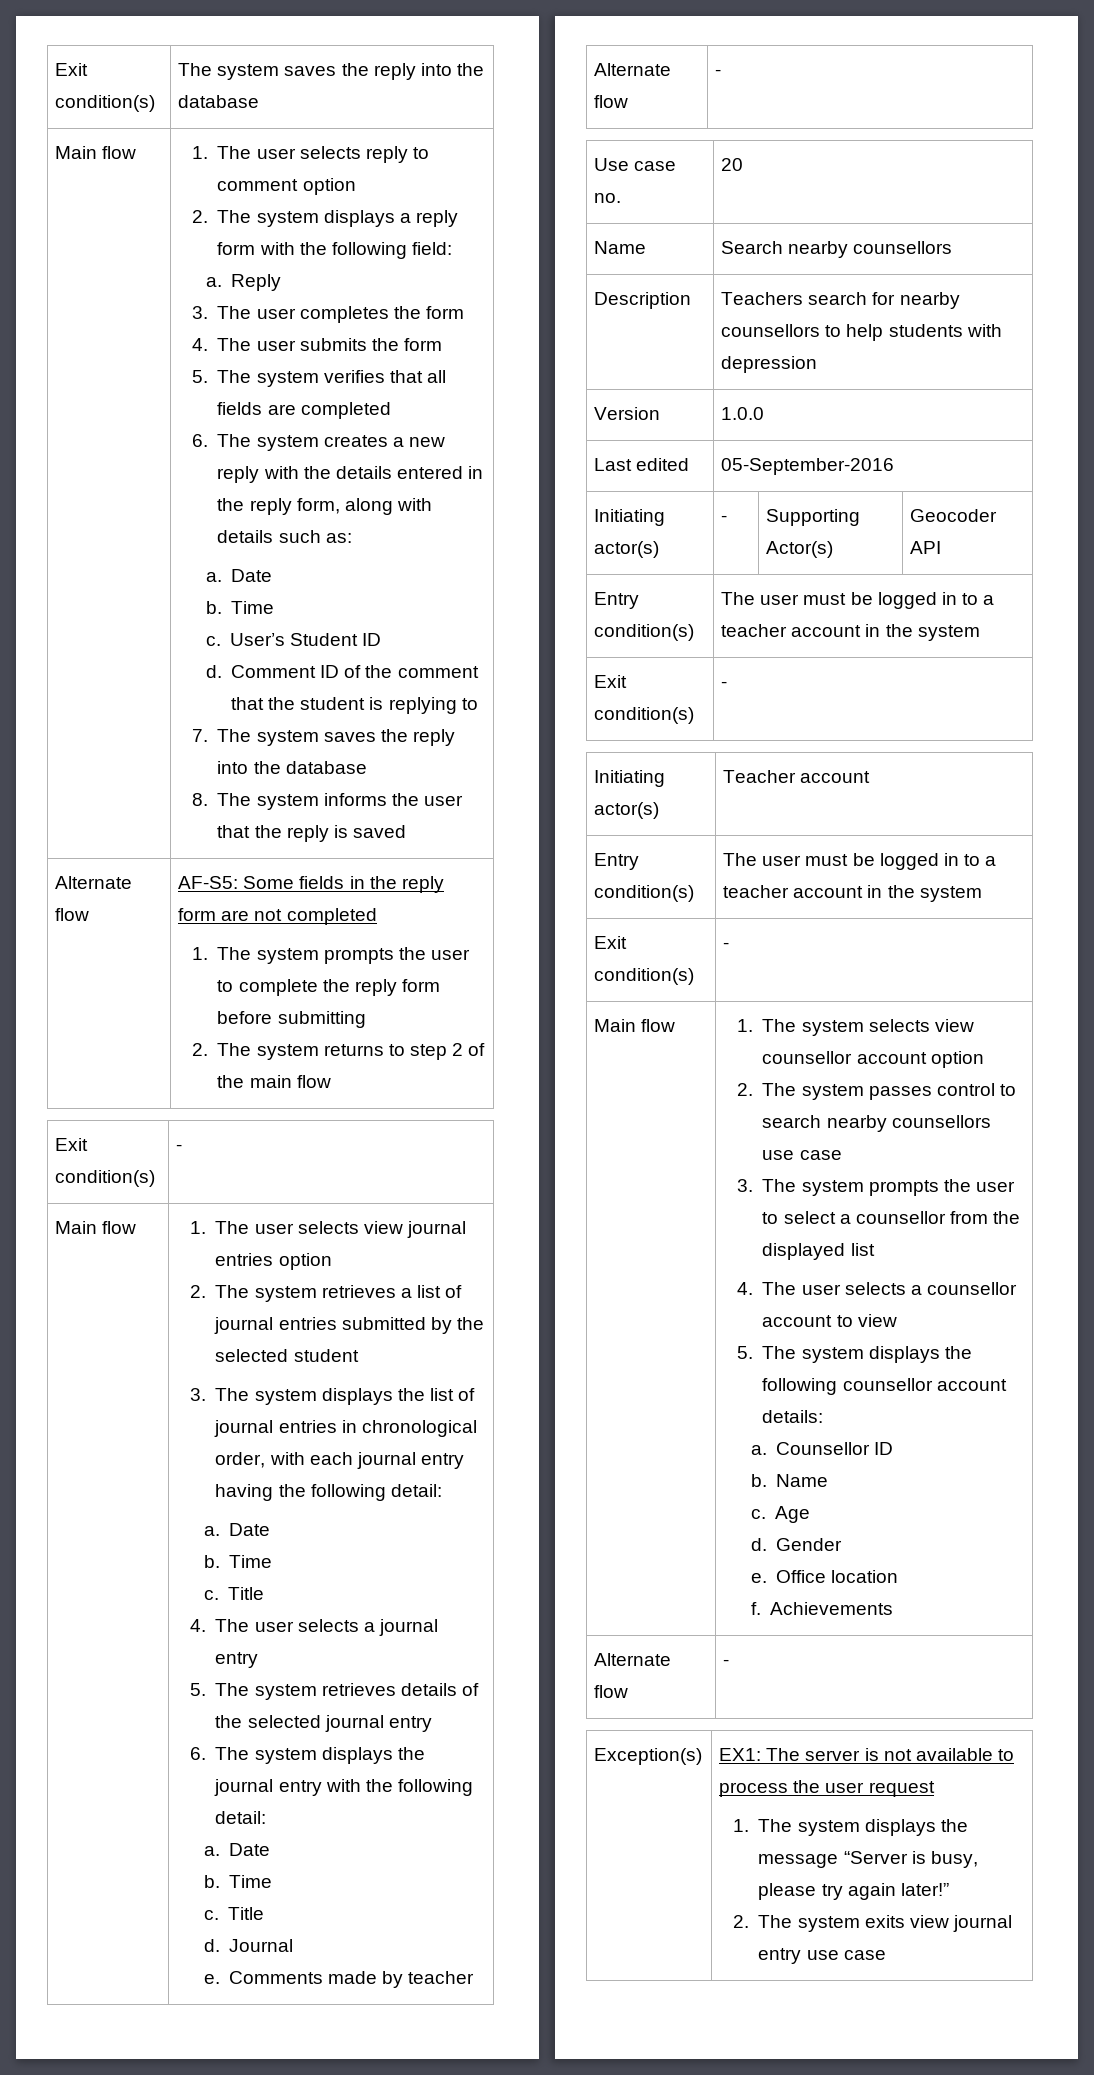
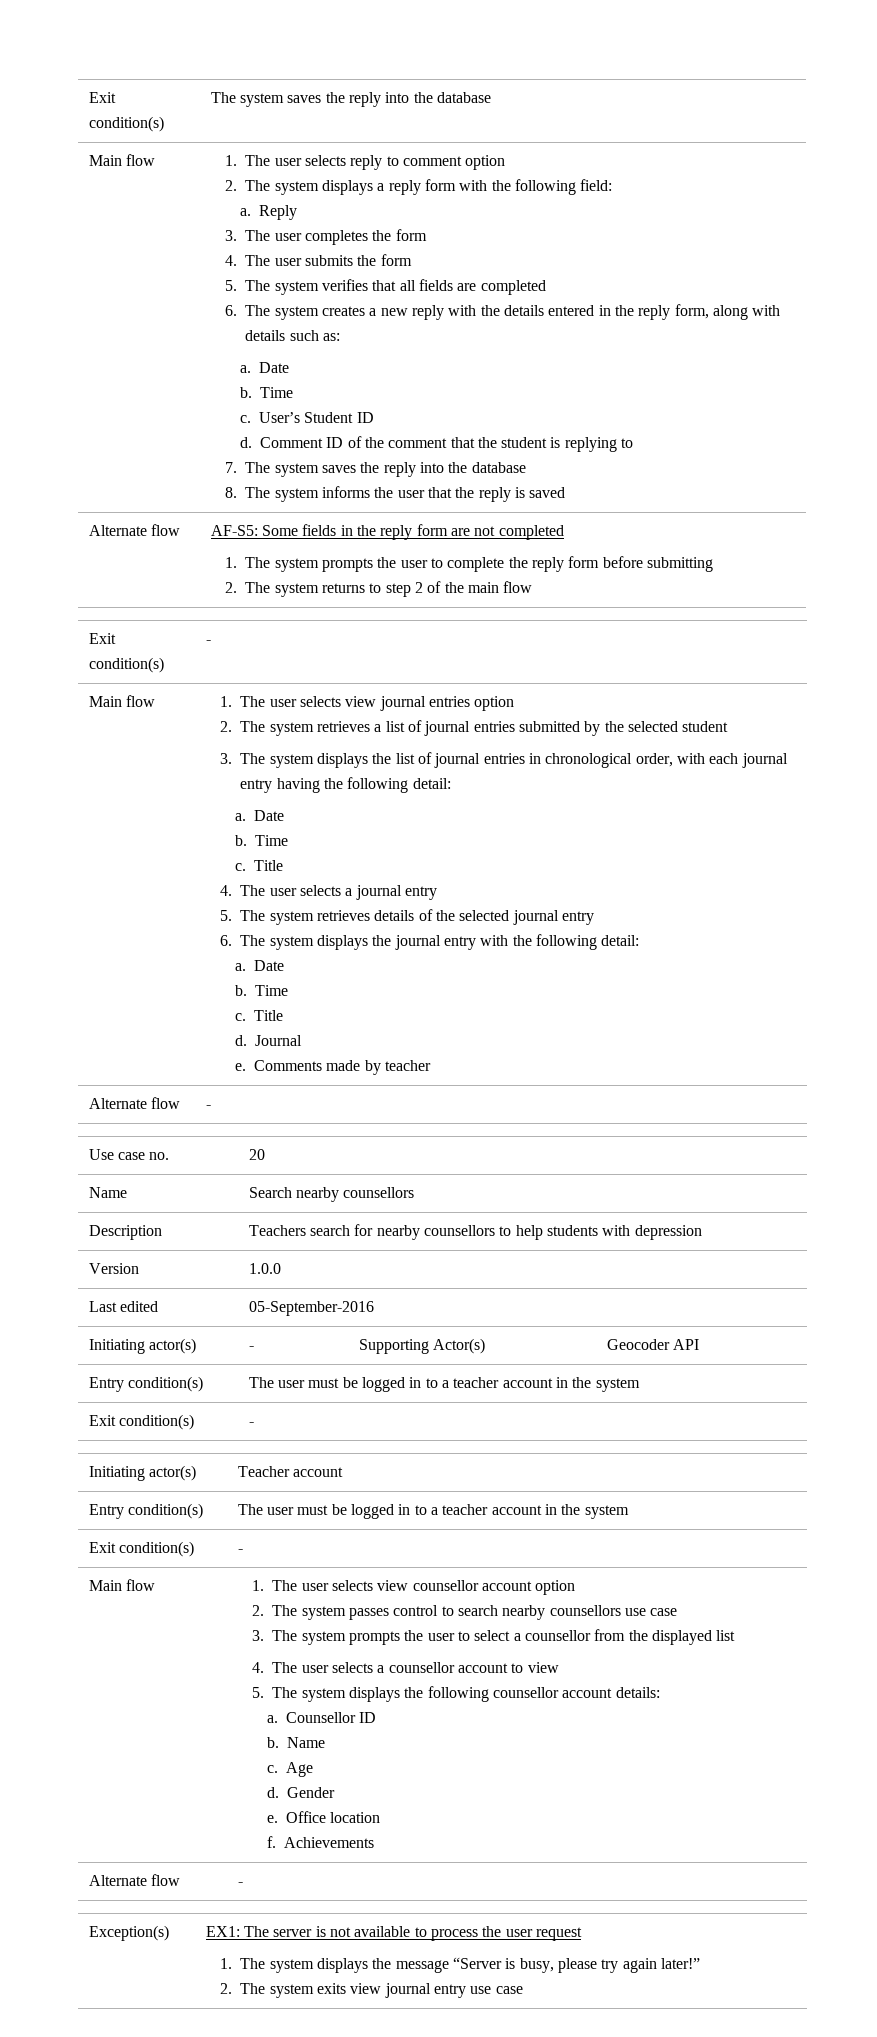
- 1. The system selects view counsellor account option
+ 1. The user selects view counsellor account option

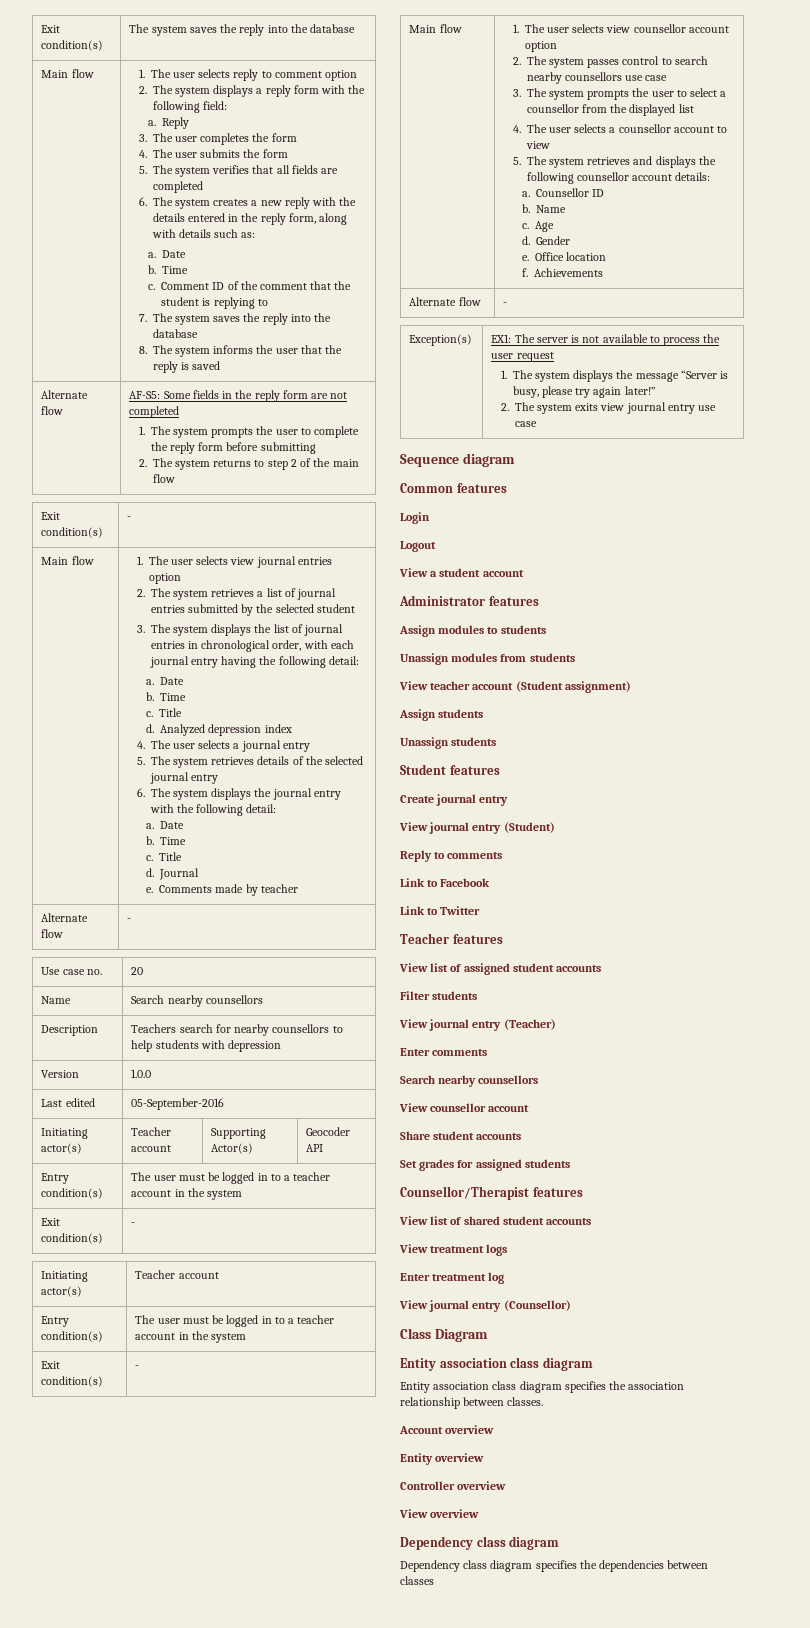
- User’s Student ID
- d.
+ d. Analyzed depression index
- Initiating actor(s) | - | Supporting Actor(s) | Geocoder API
+ Initiating actor(s) | Teacher account | Supporting Actor(s) | Geocoder API
- 5. The system displays the following counsellor account details:
+ 5. The system retrieves and displays the following counsellor account details:
+ Sequence diagram
+ Common features
+ Login
+ Logout
+ View a student account
+ Administrator features
+ Assign modules to students
+ Unassign modules from students
+ View teacher account (Student assignment)
+ Assign students
+ Unassign students
+ Student features
+ Create journal entry
+ View journal entry (Student)
+ Reply to comments
+ Link to Facebook
+ Link to Twitter
+ Teacher features
+ View list of assigned student accounts
+ Filter students
+ View journal entry (Teacher)
+ Enter comments
+ Search nearby counsellors
+ View counsellor account
+ Share student accounts
+ Set grades for assigned students
+ Counsellor/Therapist features
+ View list of shared student accounts
+ View treatment logs
+ Enter treatment log
+ View journal entry (Counsellor)
+ Class Diagram
+ Entity association class diagram
+ Entity association class diagram specifies the association relationship between classes.
+ Account overview
+ Entity overview
+ Controller overview
+ View overview
+ Dependency class diagram
+ Dependency class diagram specifies the dependencies between classes

